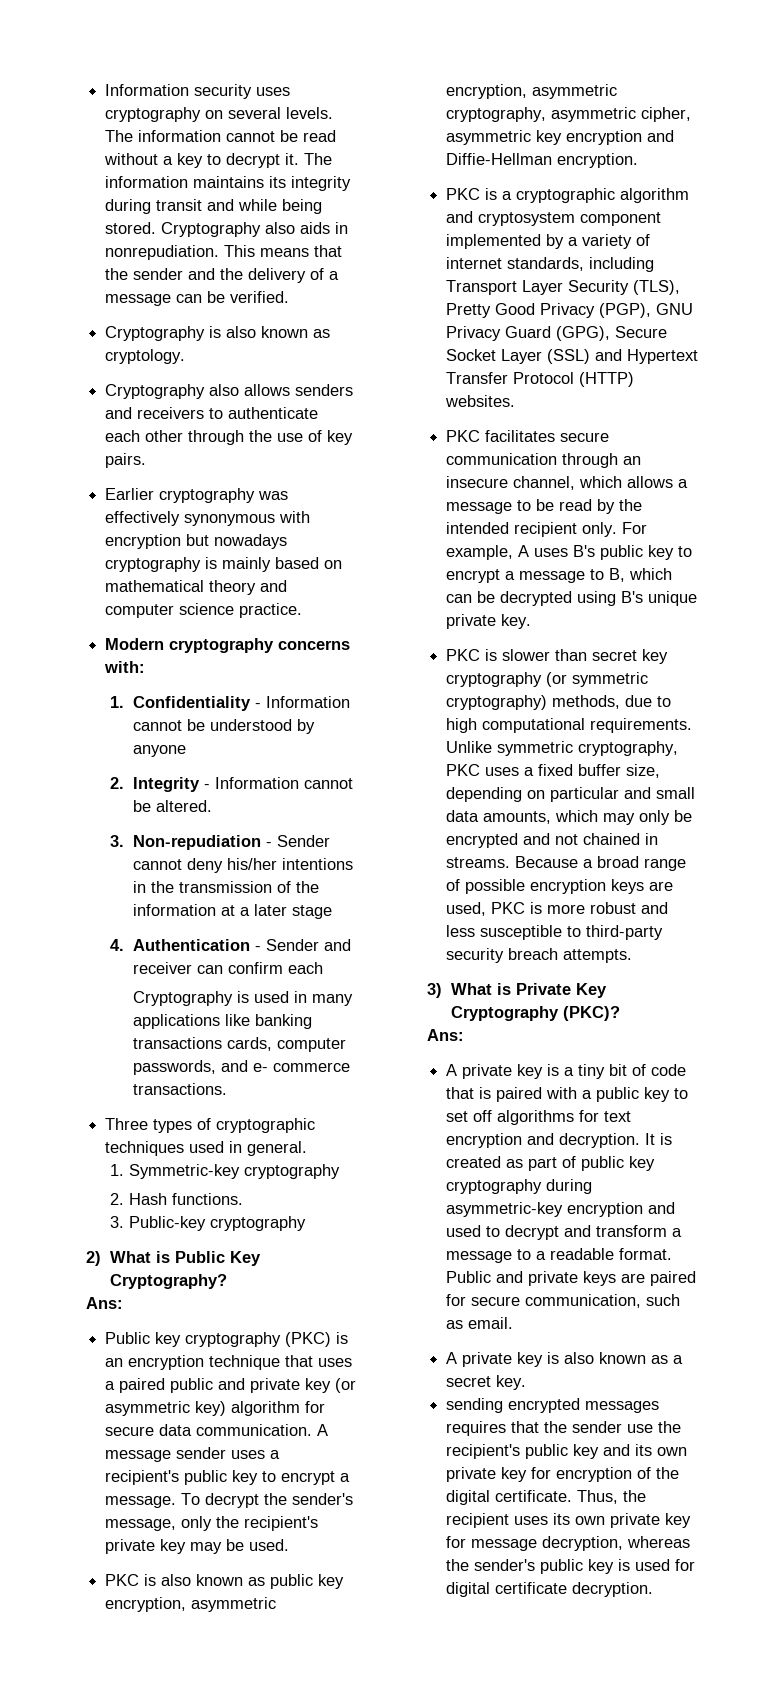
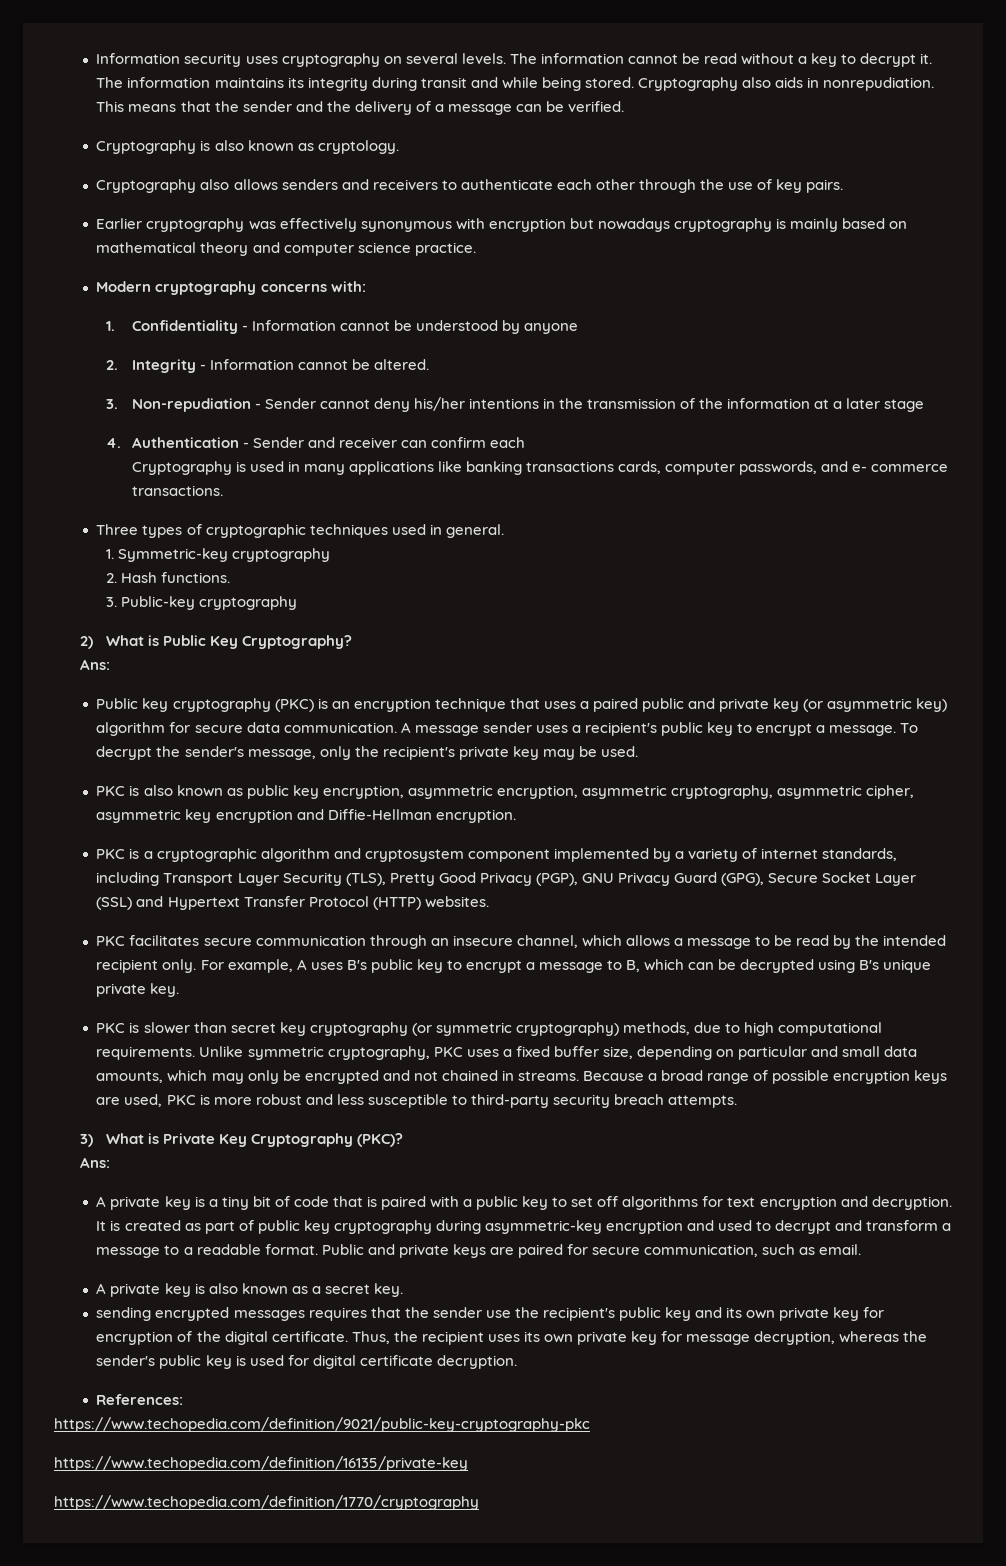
+ References:
+ https://www.techopedia.com/definition/9021/public-key-cryptography-pkc
+ https://www.techopedia.com/definition/16135/private-key
+ https://www.techopedia.com/definition/1770/cryptography

